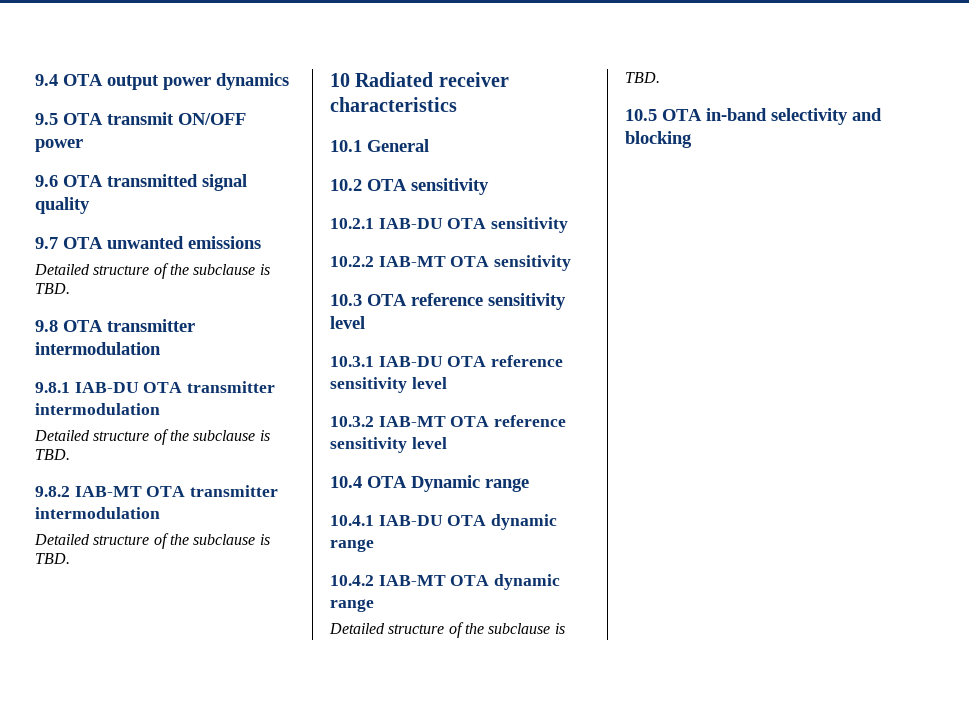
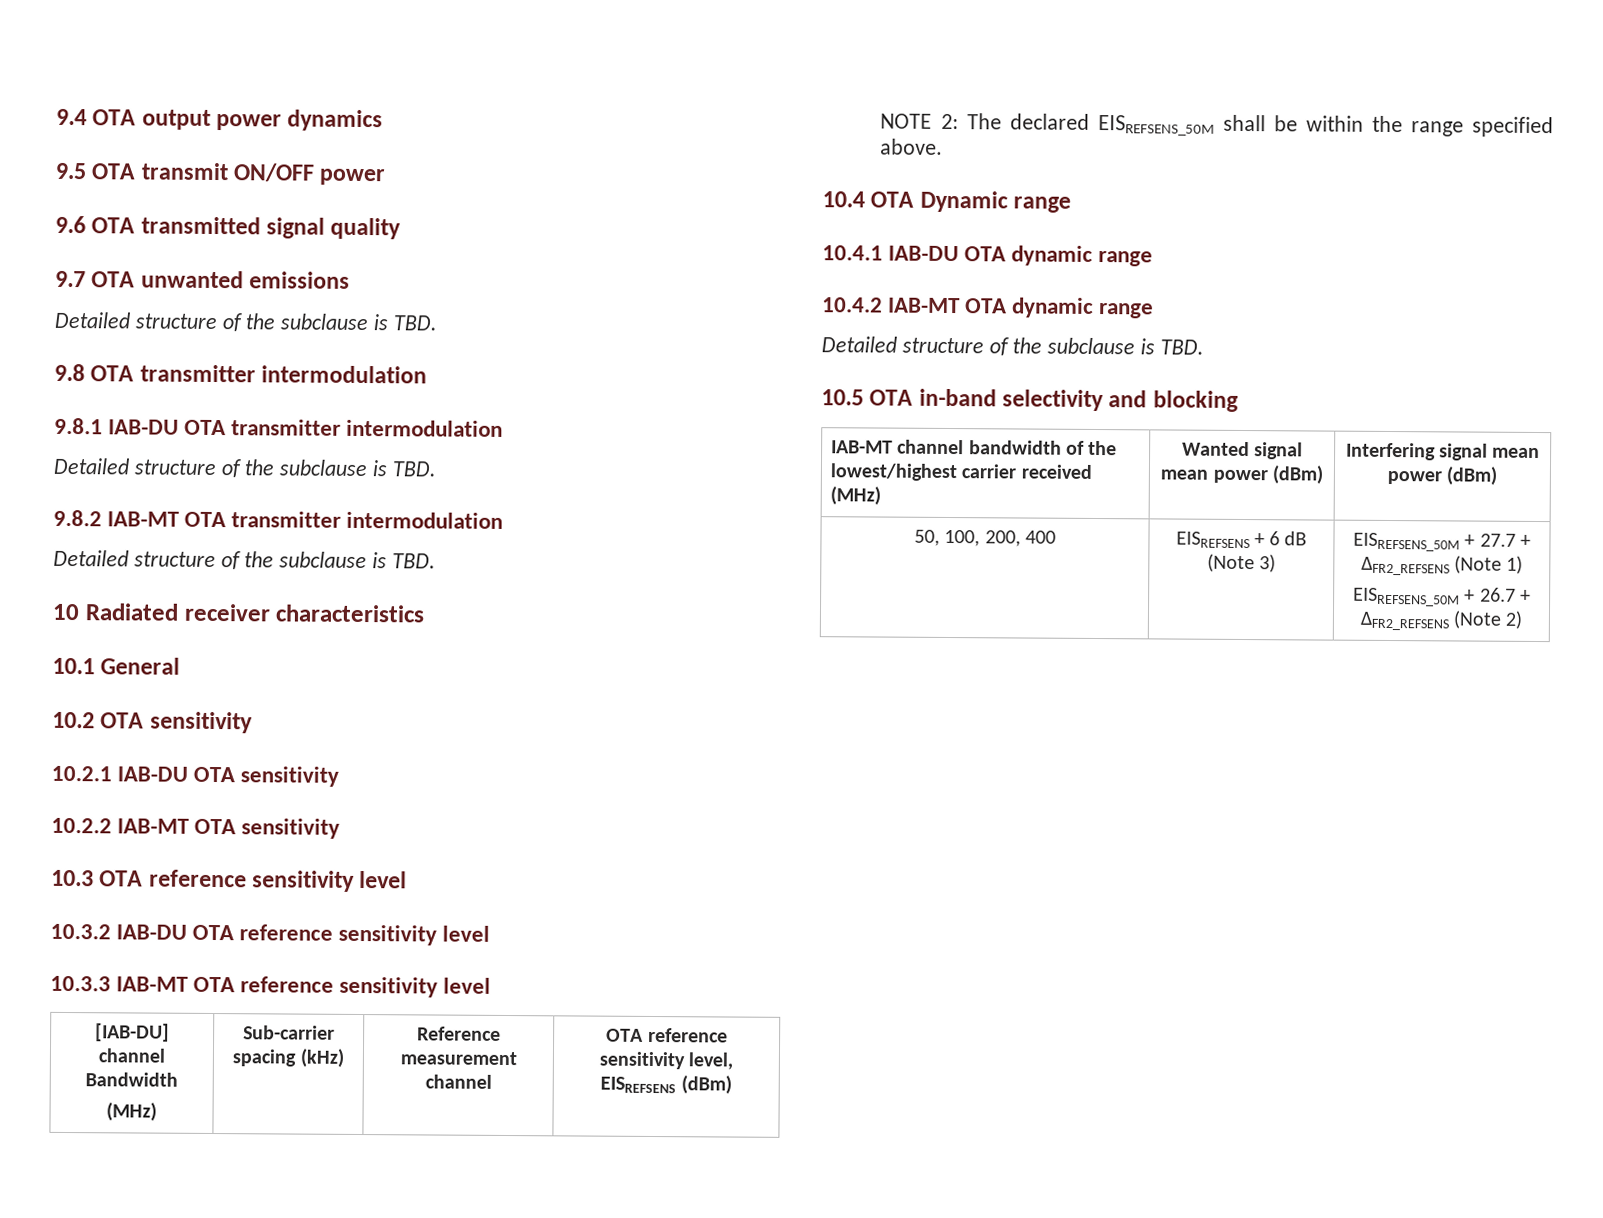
- 10.3.1 IAB-DU OTA reference sensitivity level
+ 10.3.2 IAB-DU OTA reference sensitivity level
- 10.3.2 IAB-MT OTA reference sensitivity level
+ 10.3.3 IAB-MT OTA reference sensitivity level
+ [IAB-DU] channel Bandwidth
+ (MHz) | Sub-carrier spacing (kHz) | Reference measurement channel | OTA reference sensitivity level, EISREFSENS (dBm)
+ NOTE 2: The declared EISREFSENS_50M shall be within the range specified above.
+ IAB-MT channel bandwidth of the lowest/highest carrier received (MHz) | Wanted signal mean power (dBm) | Interfering signal mean power (dBm)
+ 50, 100, 200, 400 | EISREFSENS + 6 dB (Note 3) | EISREFSENS_50M + 27.7 + ΔFR2_REFSENS (Note 1)
+ EISREFSENS_50M + 26.7 + ΔFR2_REFSENS (Note 2)

